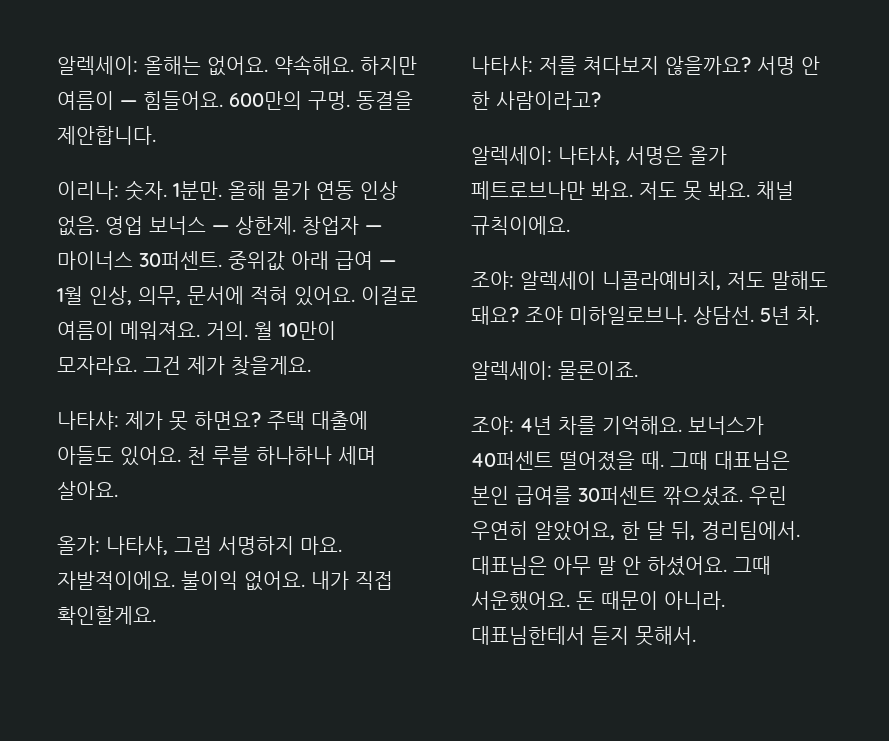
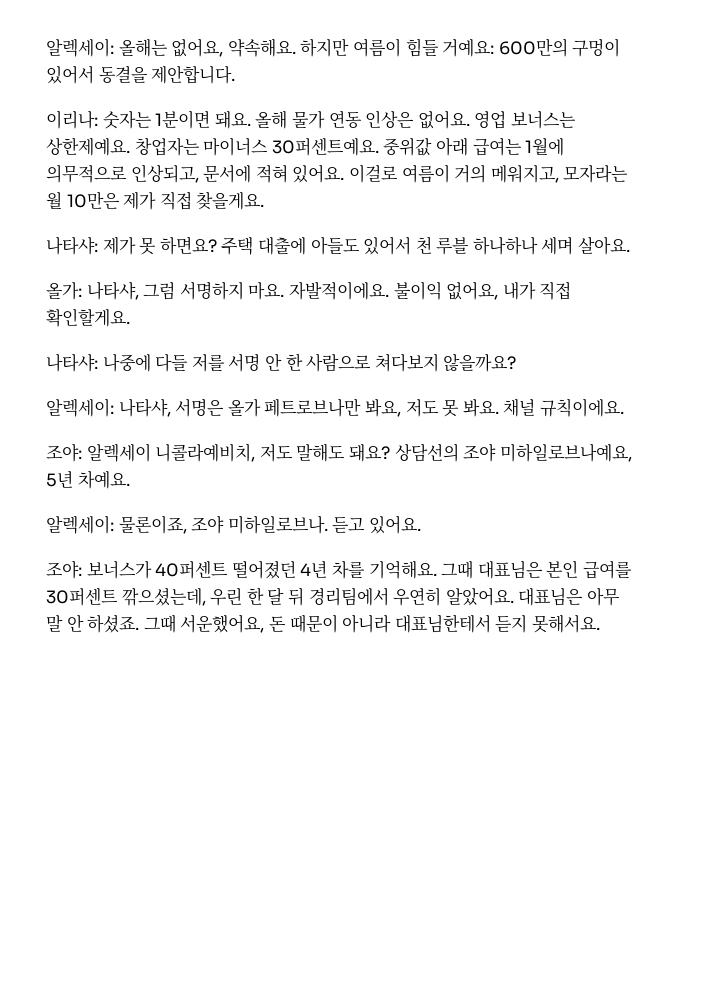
- 알렉세이: 올해는 없어요. 약속해요.
+ 알렉세이: 올해는 없어요, 약속해요.
- 하지만 여름이 — 힘들어요. 600만의 구멍. 동결을 제안합니다.
- 이리나: 숫자. 1분만. 올해 물가 연동 인상 없음. 영업 보너스 — 상한제. 창업자 — 마이너스 30퍼센트. 중위값 아래 급여 — 1월 인상, 의무, 문서에 적혀 있어요.
+ 하지만 여름이 힘들 거예요: 600만의 구멍이 있어서 동결을 제안합니다.
+ 이리나: 숫자는 1분이면 돼요. 올해 물가 연동 인상은 없어요. 영업 보너스는 상한제예요. 창업자는 마이너스 30퍼센트예요. 중위값 아래 급여는 1월에 의무적으로 인상되고, 문서에 적혀 있어요.
- 이걸로 여름이 메워져요. 거의. 월 10만이 모자라요. 그건 제가 찾을게요.
+ 이걸로 여름이 거의 메워지고, 모자라는 월 10만은 제가 직접 찾을게요.
- 주택 대출에 아들도 있어요. 천 루블 하나하나 세며 살아요.
+ 주택 대출에 아들도 있어서 천 루블 하나하나 세며 살아요.
- 불이익 없어요. 내가 직접 확인할게요.
+ 불이익 없어요, 내가 직접 확인할게요.
- 나타샤: 저를 쳐다보지 않을까요? 서명 안 한 사람이라고?
+ 나타샤: 나중에 다들 저를 서명 안 한 사람으로 쳐다보지 않을까요?
- 알렉세이: 나타샤, 서명은 올가 페트로브나만 봐요. 저도 못 봐요.
+ 알렉세이: 나타샤, 서명은 올가 페트로브나만 봐요, 저도 못 봐요.
- 조야 미하일로브나. 상담선. 5년 차.
- 알렉세이: 물론이죠.
- 조야: 4년 차를 기억해요. 보너스가 40퍼센트 떨어졌을 때.
+ 상담선의 조야 미하일로브나예요, 5년 차예요.
+ 알렉세이: 물론이죠, 조야 미하일로브나. 듣고 있어요.
+ 조야: 보너스가 40퍼센트 떨어졌던 4년 차를 기억해요.
- 그때 대표님은 본인 급여를 30퍼센트 깎으셨죠. 우린 우연히 알았어요, 한 달 뒤, 경리팀에서.
+ 그때 대표님은 본인 급여를 30퍼센트 깎으셨는데, 우린 한 달 뒤 경리팀에서 우연히 알았어요.
- 대표님은 아무 말 안 하셨어요. 그때 서운했어요. 돈 때문이 아니라. 대표님한테서 듣지 못해서.
+ 대표님은 아무 말 안 하셨죠. 그때 서운했어요, 돈 때문이 아니라 대표님한테서 듣지 못해서요.

